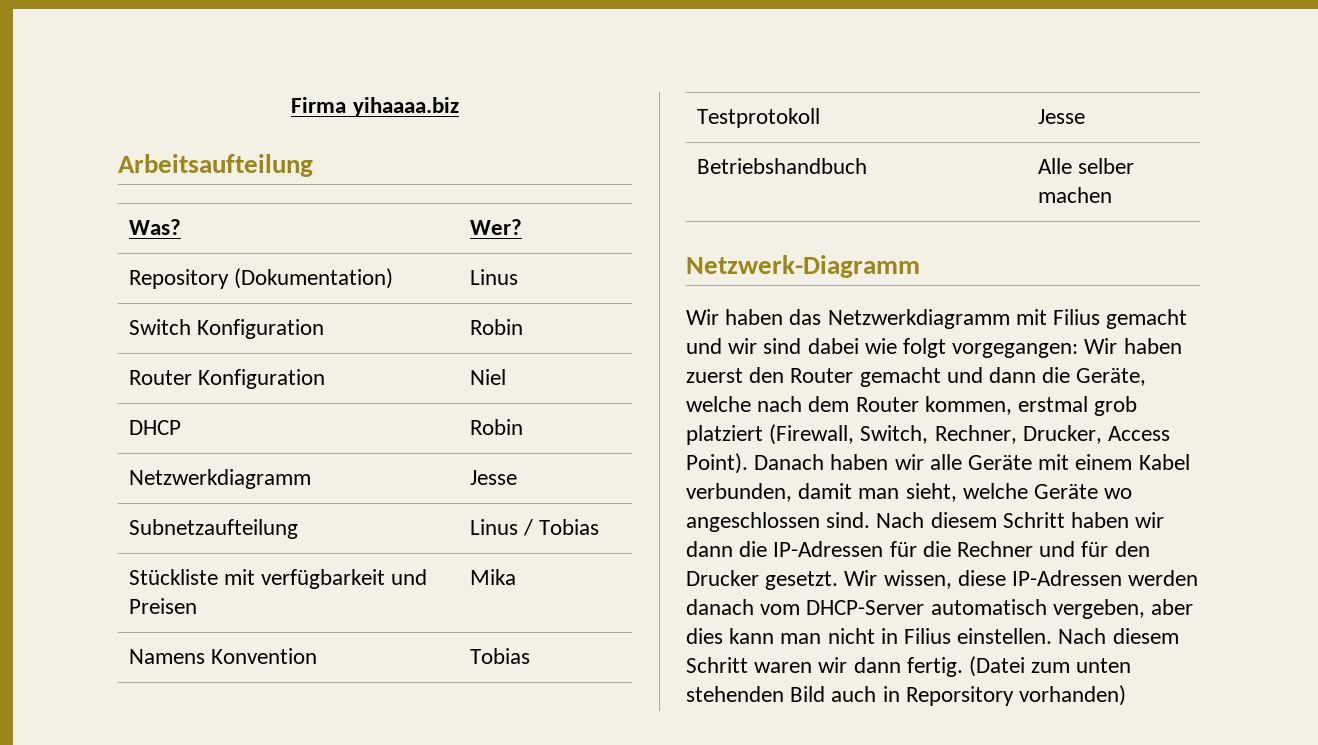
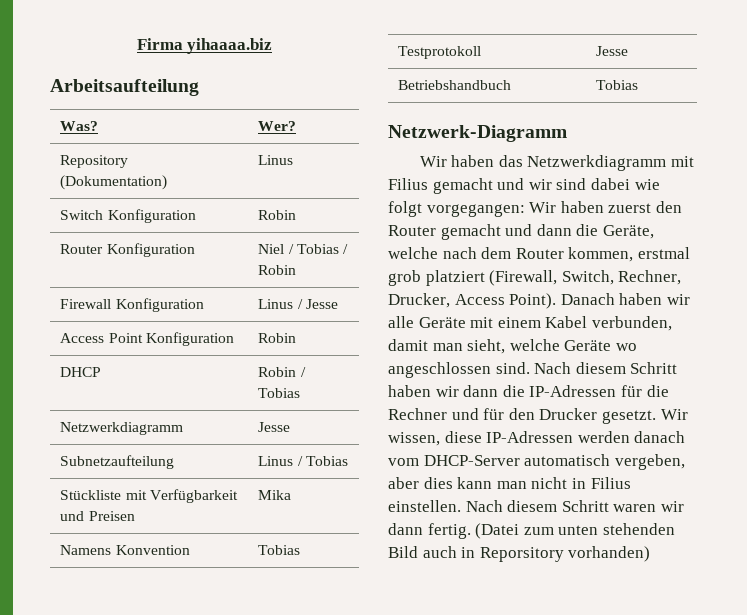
- Router Konfiguration | Niel
+ Router Konfiguration | Niel / Tobias / Robin
+ Firewall Konfiguration | Linus / Jesse
+ Access Point Konfiguration | Robin
- DHCP | Robin
+ DHCP | Robin / Tobias
- Stückliste mit verfügbarkeit und Preisen | Mika
+ Stückliste mit Verfügbarkeit und Preisen | Mika
- Betriebshandbuch | Alle selber machen
+ Betriebshandbuch | Tobias

